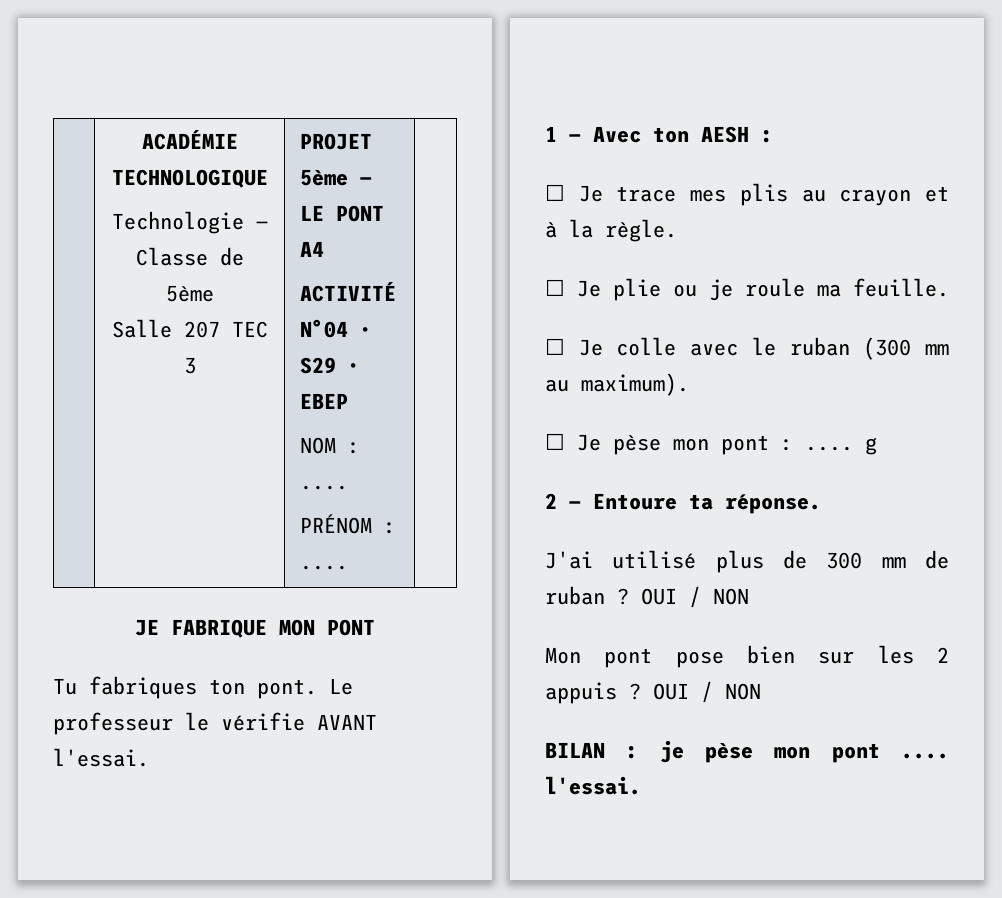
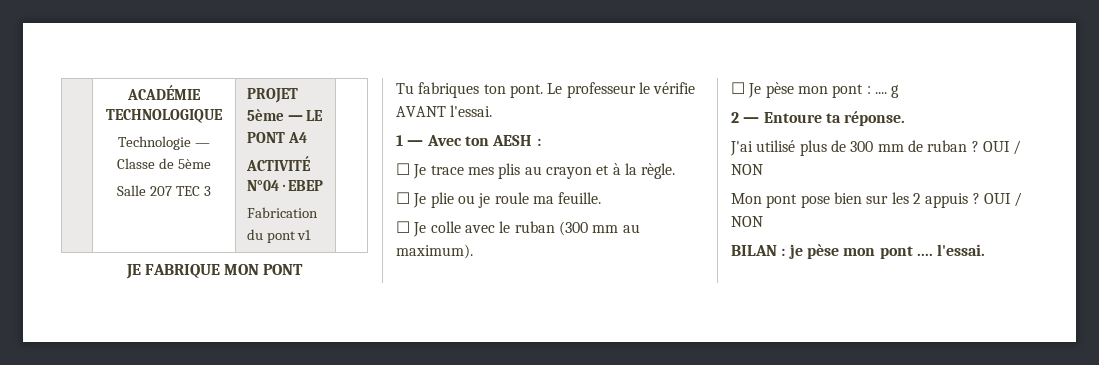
  | ACADÉMIE TECHNOLOGIQUE
  Technologie — Classe de 5ème
  Salle 207 TEC 3 | PROJET 5ème — LE PONT A4
- ACTIVITÉ N°04 · S29 · EBEP
- NOM : ....
- PRÉNOM : .... |
+ ACTIVITÉ N°04 · EBEP
+ Fabrication du pont v1 |

